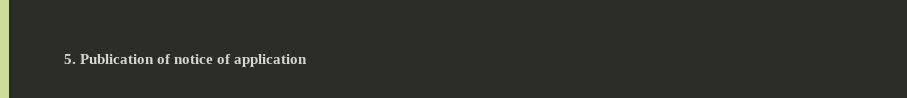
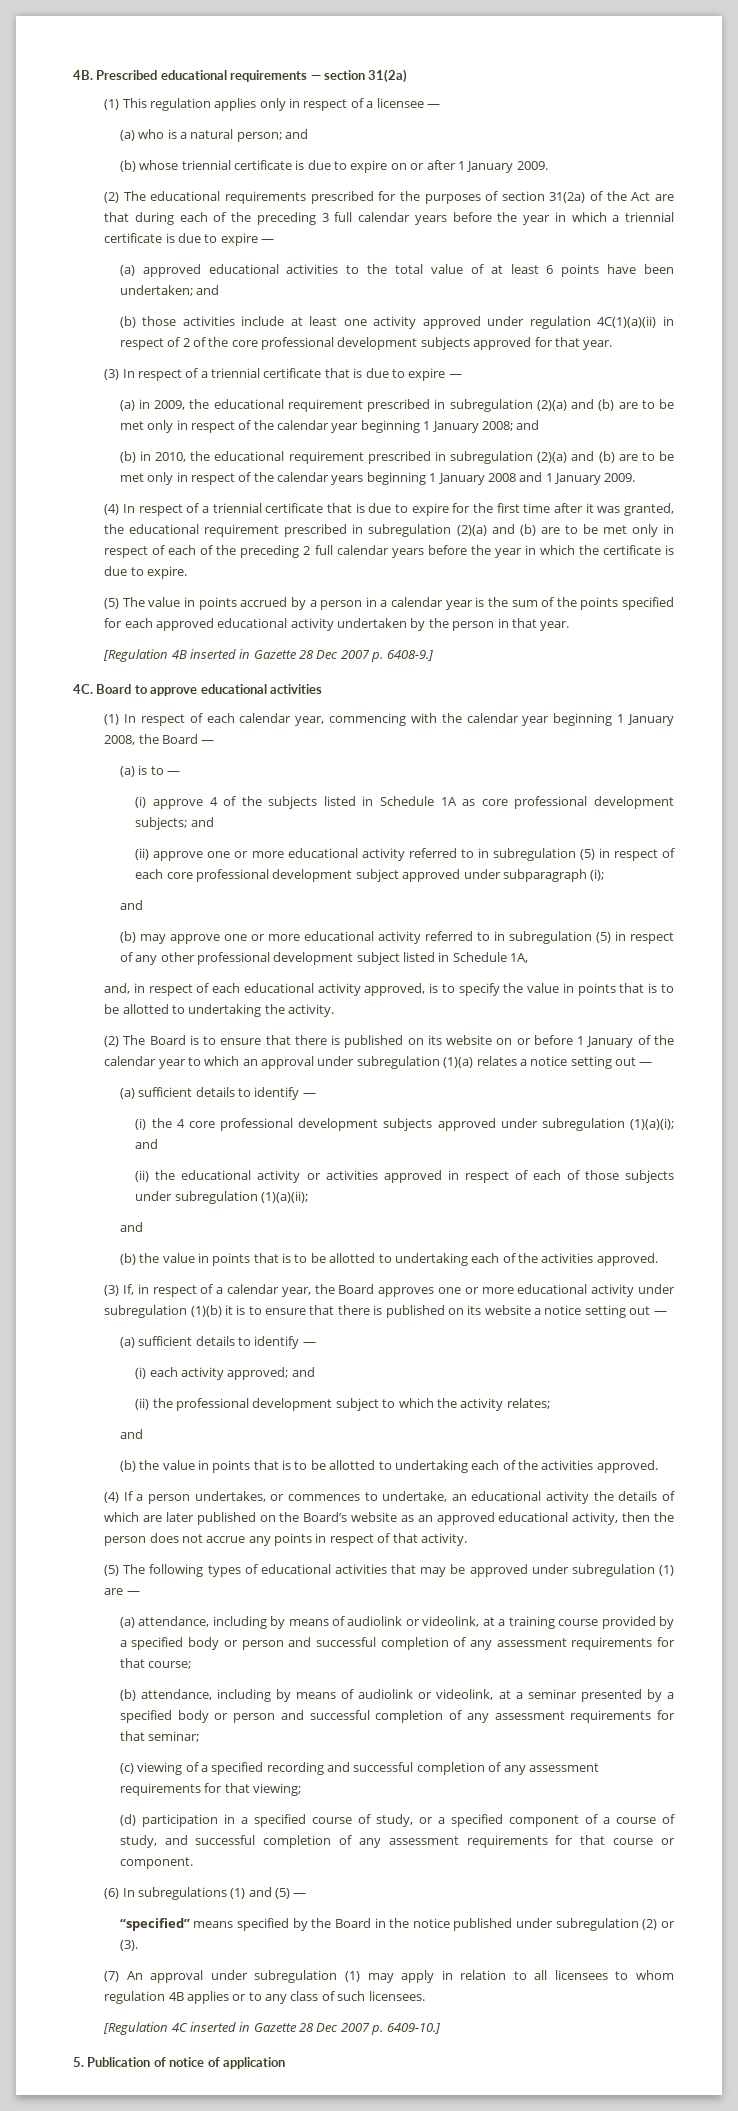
+ 4B. Prescribed educational requirements — section 31(2a)
+ (1) This regulation applies only in respect of a licensee —
+ (a) who is a natural person; and
+ (b) whose triennial certificate is due to expire on or after 1 January 2009.
+ (2) The educational requirements prescribed for the purposes of section 31(2a) of the Act are that during each of the preceding 3 full calendar years before the year in which a triennial certificate is due to expire —
+ (a) approved educational activities to the total value of at least 6 points have been undertaken; and
+ (b) those activities include at least one activity approved under regulation 4C(1)(a)(ii) in respect of 2 of the core professional development subjects approved for that year.
+ (3) In respect of a triennial certificate that is due to expire —
+ (a) in 2009, the educational requirement prescribed in subregulation (2)(a) and (b) are to be met only in respect of the calendar year beginning 1 January 2008; and
+ (b) in 2010, the educational requirement prescribed in subregulation (2)(a) and (b) are to be met only in respect of the calendar years beginning 1 January 2008 and 1 January 2009.
+ (4) In respect of a triennial certificate that is due to expire for the first time after it was granted, the educational requirement prescribed in subregulation (2)(a) and (b) are to be met only in respect of each of the preceding 2 full calendar years before the year in which the certificate is due to expire.
+ (5) The value in points accrued by a person in a calendar year is the sum of the points specified for each approved educational activity undertaken by the person in that year.
+ [Regulation 4B inserted in Gazette 28 Dec 2007 p. 6408-9.]
+ 4C. Board to approve educational activities
+ (1) In respect of each calendar year, commencing with the calendar year beginning 1 January 2008, the Board —
+ (a) is to —
+ (i) approve 4 of the subjects listed in Schedule 1A as core professional development subjects; and
+ (ii) approve one or more educational activity referred to in subregulation (5) in respect of each core professional development subject approved under subparagraph (i);
+ and
+ (b) may approve one or more educational activity referred to in subregulation (5) in respect of any other professional development subject listed in Schedule 1A,
+ and, in respect of each educational activity approved, is to specify the value in points that is to be allotted to undertaking the activity.
+ (2) The Board is to ensure that there is published on its website on or before 1 January of the calendar year to which an approval under subregulation (1)(a) relates a notice setting out —
+ (a) sufficient details to identify —
+ (i) the 4 core professional development subjects approved under subregulation (1)(a)(i); and
+ (ii) the educational activity or activities approved in respect of each of those subjects under subregulation (1)(a)(ii);
+ and
+ (b) the value in points that is to be allotted to undertaking each of the activities approved.
+ (3) If, in respect of a calendar year, the Board approves one or more educational activity under subregulation (1)(b) it is to ensure that there is published on its website a notice setting out —
+ (a) sufficient details to identify —
+ (i) each activity approved; and
+ (ii) the professional development subject to which the activity relates;
+ and
+ (b) the value in points that is to be allotted to undertaking each of the activities approved.
+ (4) If a person undertakes, or commences to undertake, an educational activity the details of which are later published on the Board’s website as an approved educational activity, then the person does not accrue any points in respect of that activity.
+ (5) The following types of educational activities that may be approved under subregulation (1) are —
+ (a) attendance, including by means of audiolink or videolink, at a training course provided by a specified body or person and successful completion of any assessment requirements for that course;
+ (b) attendance, including by means of audiolink or videolink, at a seminar presented by a specified body or person and successful completion of any assessment requirements for that seminar;
+ (c) viewing of a specified recording and successful completion of any assessment requirements for that viewing;
+ (d) participation in a specified course of study, or a specified component of a course of study, and successful completion of any assessment requirements for that course or component.
+ (6) In subregulations (1) and (5) —
+ “specified” means specified by the Board in the notice published under subregulation (2) or (3).
+ (7) An approval under subregulation (1) may apply in relation to all licensees to whom regulation 4B applies or to any class of such licensees.
+ [Regulation 4C inserted in Gazette 28 Dec 2007 p. 6409-10.]

